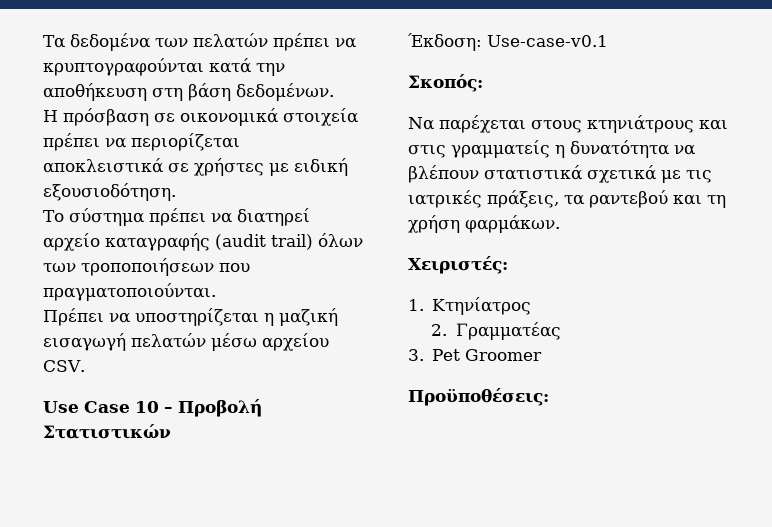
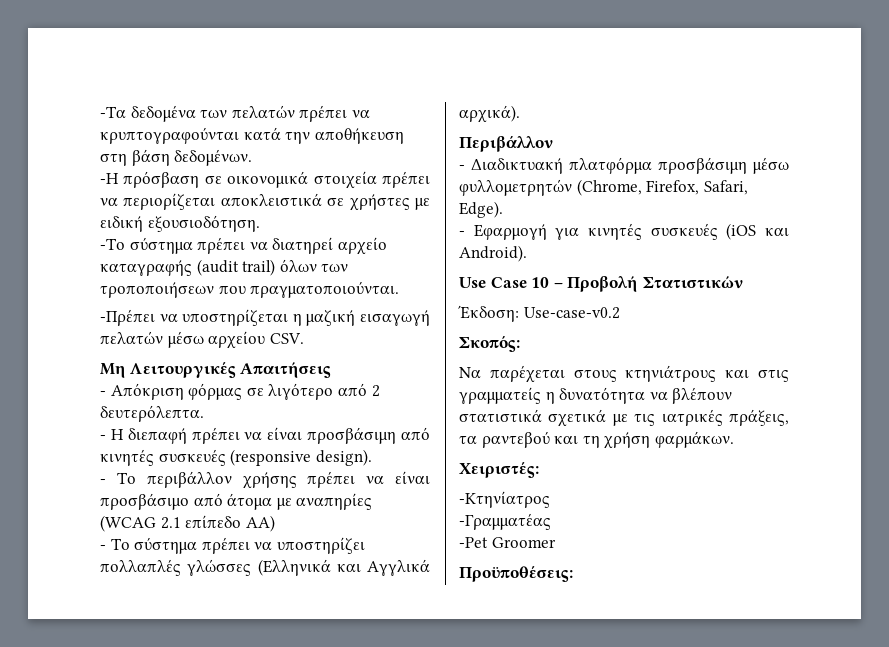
- Τα δεδομένα των πελατών πρέπει να κρυπτογραφούνται κατά την αποθήκευση στη βάση δεδομένων.
+ -Τα δεδομένα των πελατών πρέπει να κρυπτογραφούνται κατά την αποθήκευση στη βάση δεδομένων.
- Η πρόσβαση σε οικονομικά στοιχεία πρέπει να περιορίζεται αποκλειστικά σε χρήστες με ειδική εξουσιοδότηση.
+ -Η πρόσβαση σε οικονομικά στοιχεία πρέπει να περιορίζεται αποκλειστικά σε χρήστες με ειδική εξουσιοδότηση.
- Το σύστημα πρέπει να διατηρεί αρχείο καταγραφής (audit trail) όλων των τροποποιήσεων που πραγματοποιούνται.
+ -Το σύστημα πρέπει να διατηρεί αρχείο καταγραφής (audit trail) όλων των τροποποιήσεων που πραγματοποιούνται.
- Πρέπει να υποστηρίζεται η μαζική εισαγωγή πελατών μέσω αρχείου CSV.
+ -Πρέπει να υποστηρίζεται η μαζική εισαγωγή πελατών μέσω αρχείου CSV.
+ Μη Λειτουργικές Απαιτήσεις
+ - Απόκριση φόρμας σε λιγότερο από 2 δευτερόλεπτα.
+ - Η διεπαφή πρέπει να είναι προσβάσιμη από κινητές συσκευές (responsive design).
+ - Το περιβάλλον χρήσης πρέπει να είναι προσβάσιμο από άτομα με αναπηρίες (WCAG 2.1 επίπεδο ΑΑ)
+ - Το σύστημα πρέπει να υποστηρίζει πολλαπλές γλώσσες (Ελληνικά και Αγγλικά αρχικά).
+ Περιβάλλον
+ - Διαδικτυακή πλατφόρμα προσβάσιμη μέσω φυλλομετρητών (Chrome, Firefox, Safari, Edge).
+ - Εφαρμογή για κινητές συσκευές (iOS και Android).
- Έκδοση: Use-case-v0.1
+ Έκδοση: Use-case-v0.2
- 1. Κτηνίατρος
- 2. Γραμματέας
- 3. Pet Groomer
+ -Κτηνίατρος
+ -Γραμματέας
+ -Pet Groomer

